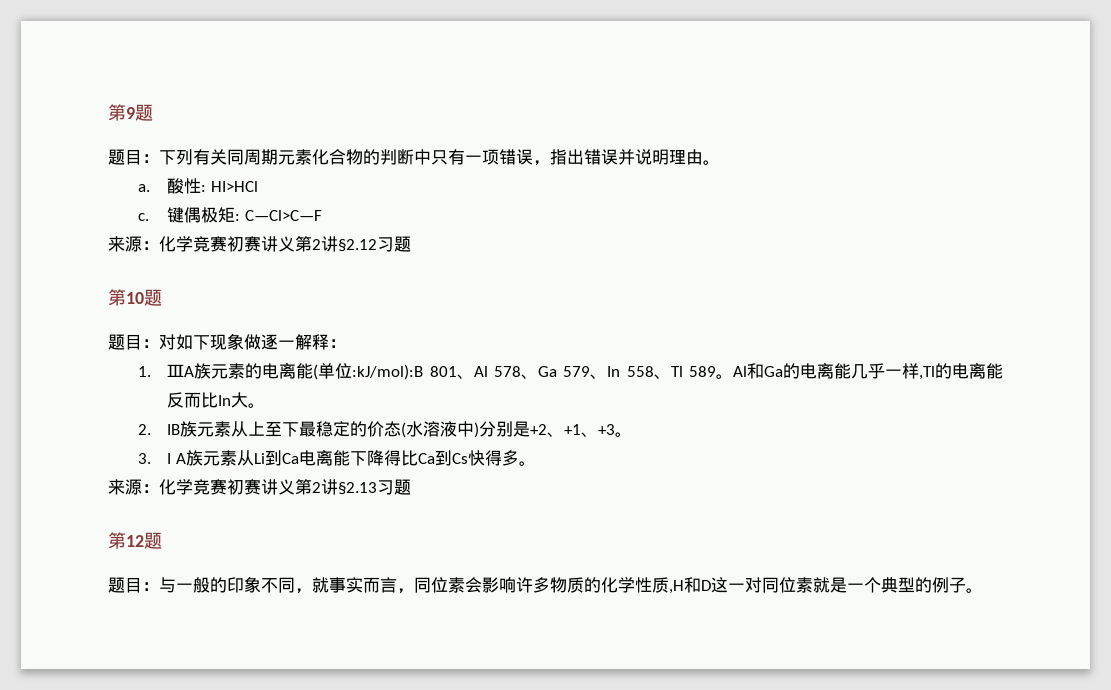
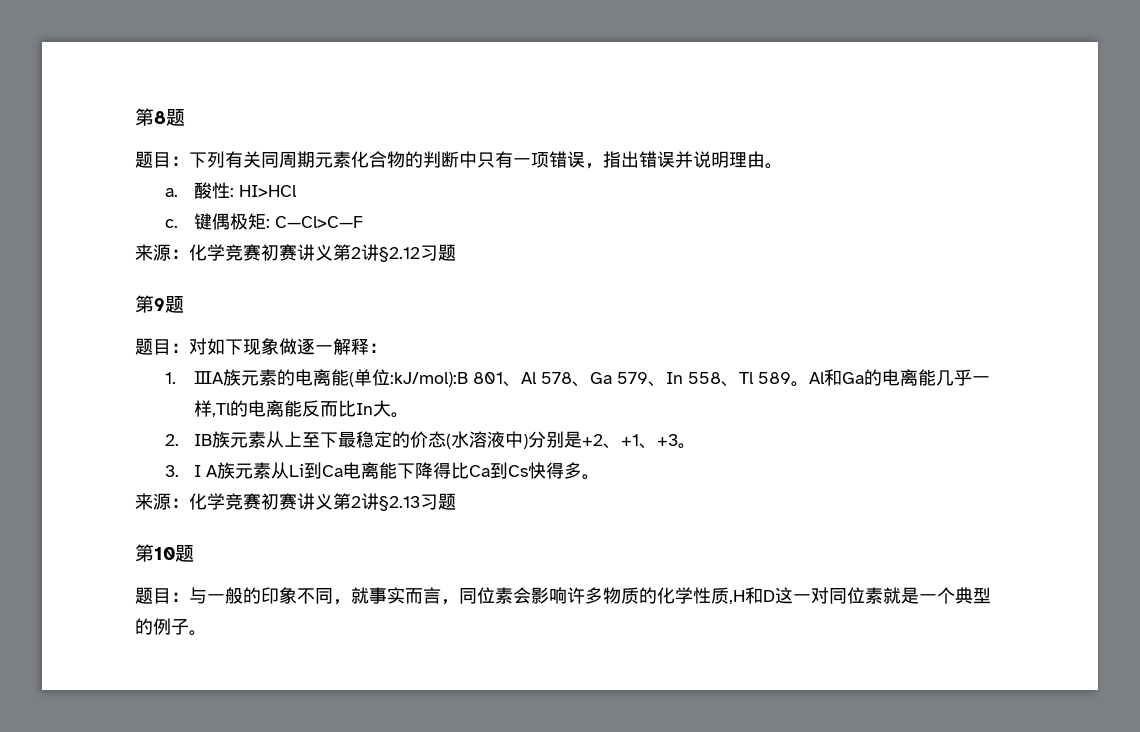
- 第9题
+ 第8题
- 第10题
+ 第9题
- 第12题
+ 第10题

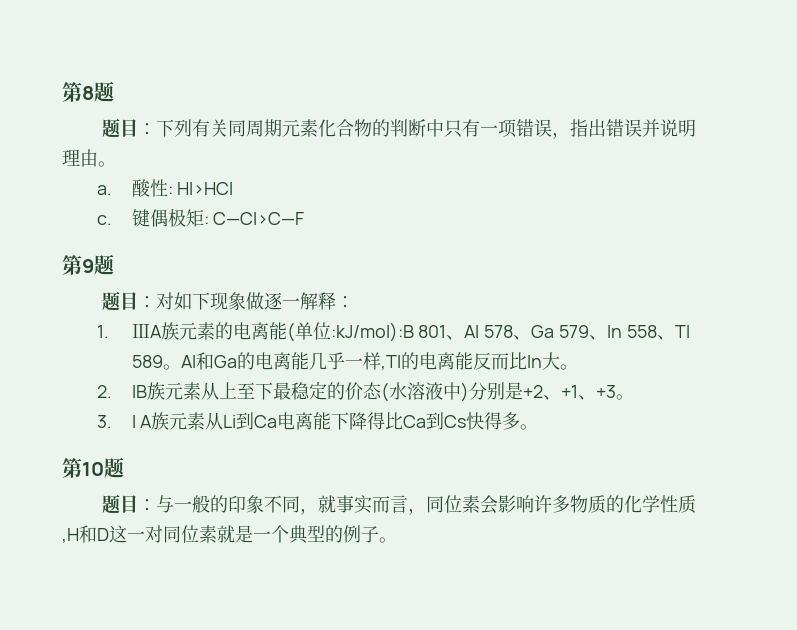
- 来源：化学竞赛初赛讲义第2讲§2.12习题
- 来源：化学竞赛初赛讲义第2讲§2.13习题

